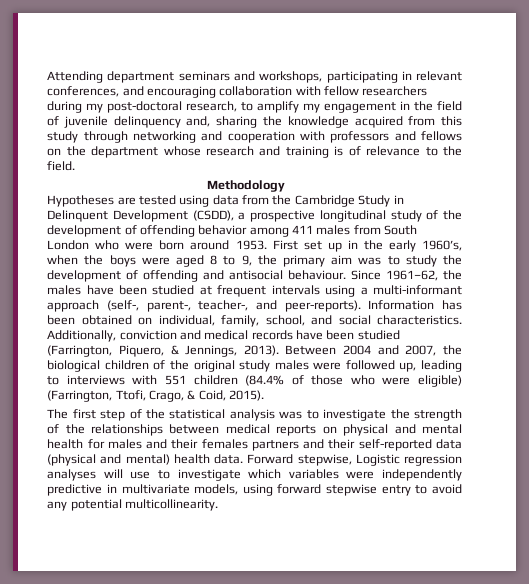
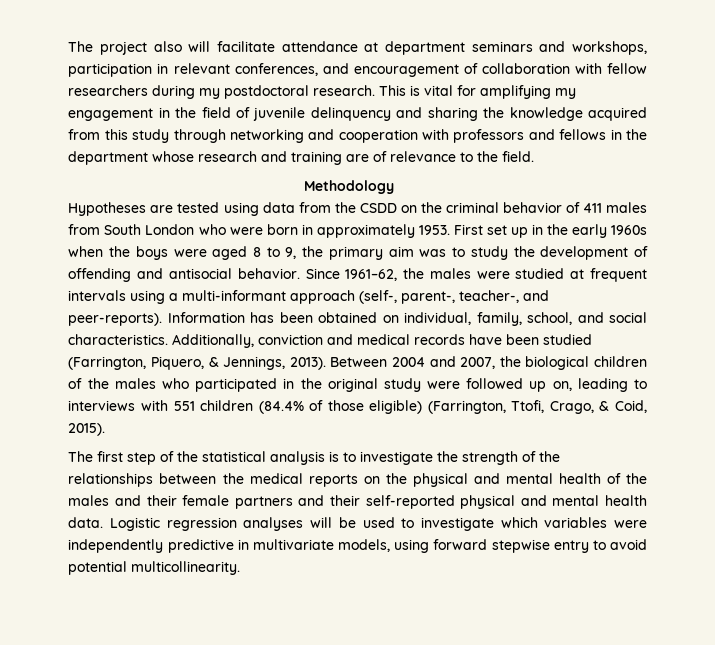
- Attending department seminars and workshops, participating in relevant conferences, and encouraging collaboration with fellow researchers during my post-doctoral research, to amplify my engagement in the field of juvenile delinquency and, sharing the knowledge acquired from this study through networking and cooperation with professors and fellows on the department whose research and training is of relevance to the field.
+ The project also will facilitate attendance at department seminars and workshops, participation in relevant conferences, and encouragement of collaboration with fellow researchers during my postdoctoral research. This is vital for amplifying my engagement in the field of juvenile delinquency and sharing the knowledge acquired from this study through networking and cooperation with professors and fellows in the department whose research and training are of relevance to the field.
- Hypotheses are tested using data from the Cambridge Study in Delinquent Development (CSDD), a prospective longitudinal study of the development of offending behavior among 411 males from South London who were born around 1953.
+ Hypotheses are tested using data from the CSDD on the criminal behavior of 411 males from South London who were born in approximately 1953.
- First set up in the early 1960’s, when the boys were aged 8 to 9, the primary aim was to study the development of offending and antisocial behaviour.
+ First set up in the early 1960s when the boys were aged 8 to 9, the primary aim was to study the development of offending and antisocial behavior.
- Since 1961–62, the males have been studied at frequent intervals using a multi-informant approach (self-, parent-, teacher-, and peer-reports).
+ Since 1961–62, the males were studied at frequent intervals using a multi-informant approach (self-, parent-, teacher-, and peer-reports).
- Between 2004 and 2007, the biological children of the original study males were followed up, leading to interviews with 551 children (84.4% of those who were eligible) (Farrington, Ttofi, Crago, & Coid, 2015).
+ Between 2004 and 2007, the biological children of the males who participated in the original study were followed up on, leading to interviews with 551 children (84.4% of those eligible) (Farrington, Ttofi, Crago, & Coid, 2015).
- The first step of the statistical analysis was to investigate the strength of the relationships between medical reports on physical and mental health for males and their females partners and their self-reported data (physical and mental) health data. Forward stepwise, Logistic regression analyses will use to investigate which variables were independently predictive in multivariate models, using forward stepwise entry to avoid any potential multicollinearity.
+ The first step of the statistical analysis is to investigate the strength of the relationships between the medical reports on the physical and mental health of the males and their female partners and their self-reported physical and mental health data. Logistic regression analyses will be used to investigate which variables were independently predictive in multivariate models, using forward stepwise entry to avoid potential multicollinearity.

